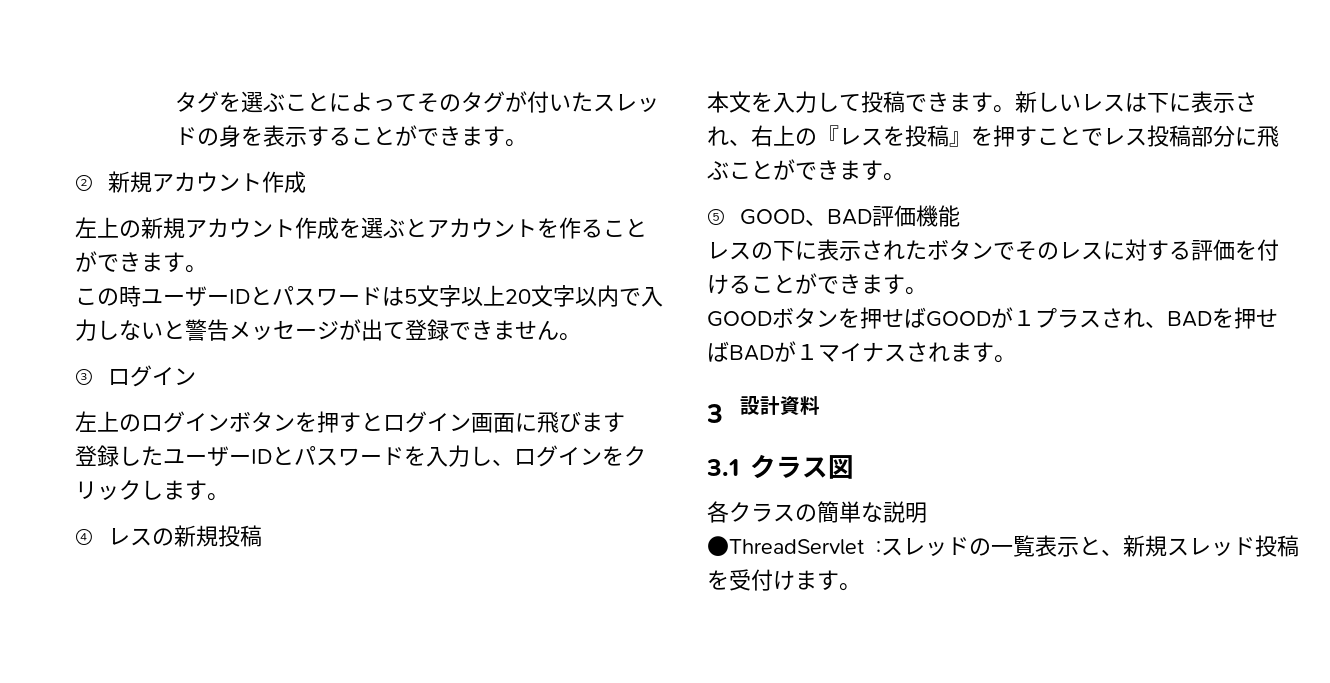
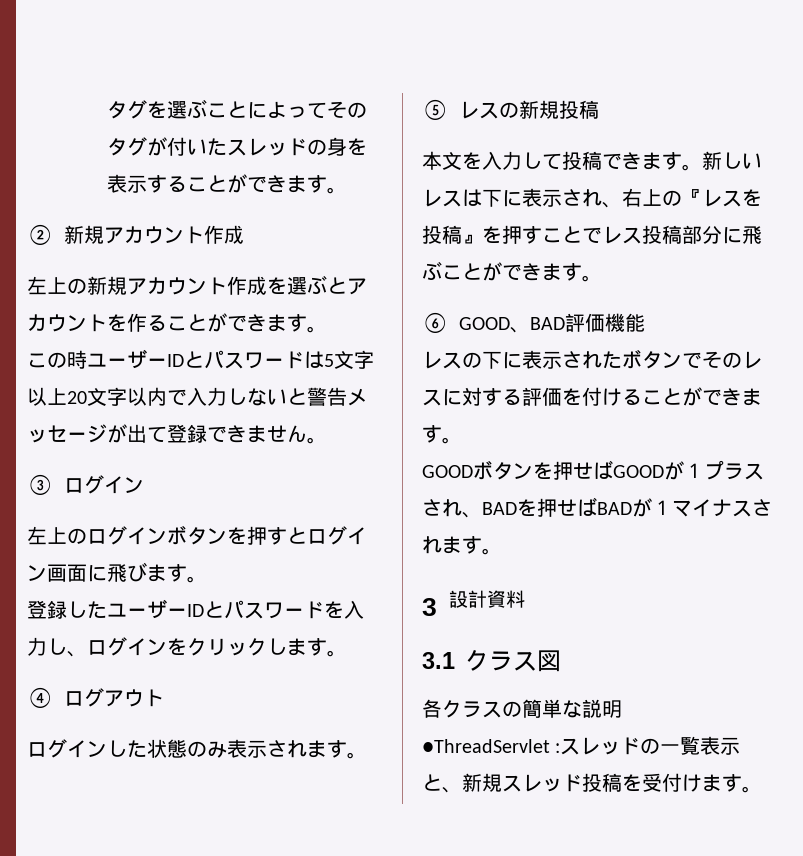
- 左上のログインボタンを押すとログイン画面に飛びます
+ 左上のログインボタンを押すとログイン画面に飛びます。
- ④レスの新規投稿
+ ④ログアウト
+ ログインした状態のみ表示されます。
+ ⑤レスの新規投稿
- ⑤ GOOD、BAD評価機能
+ ⑥ GOOD、BAD評価機能

